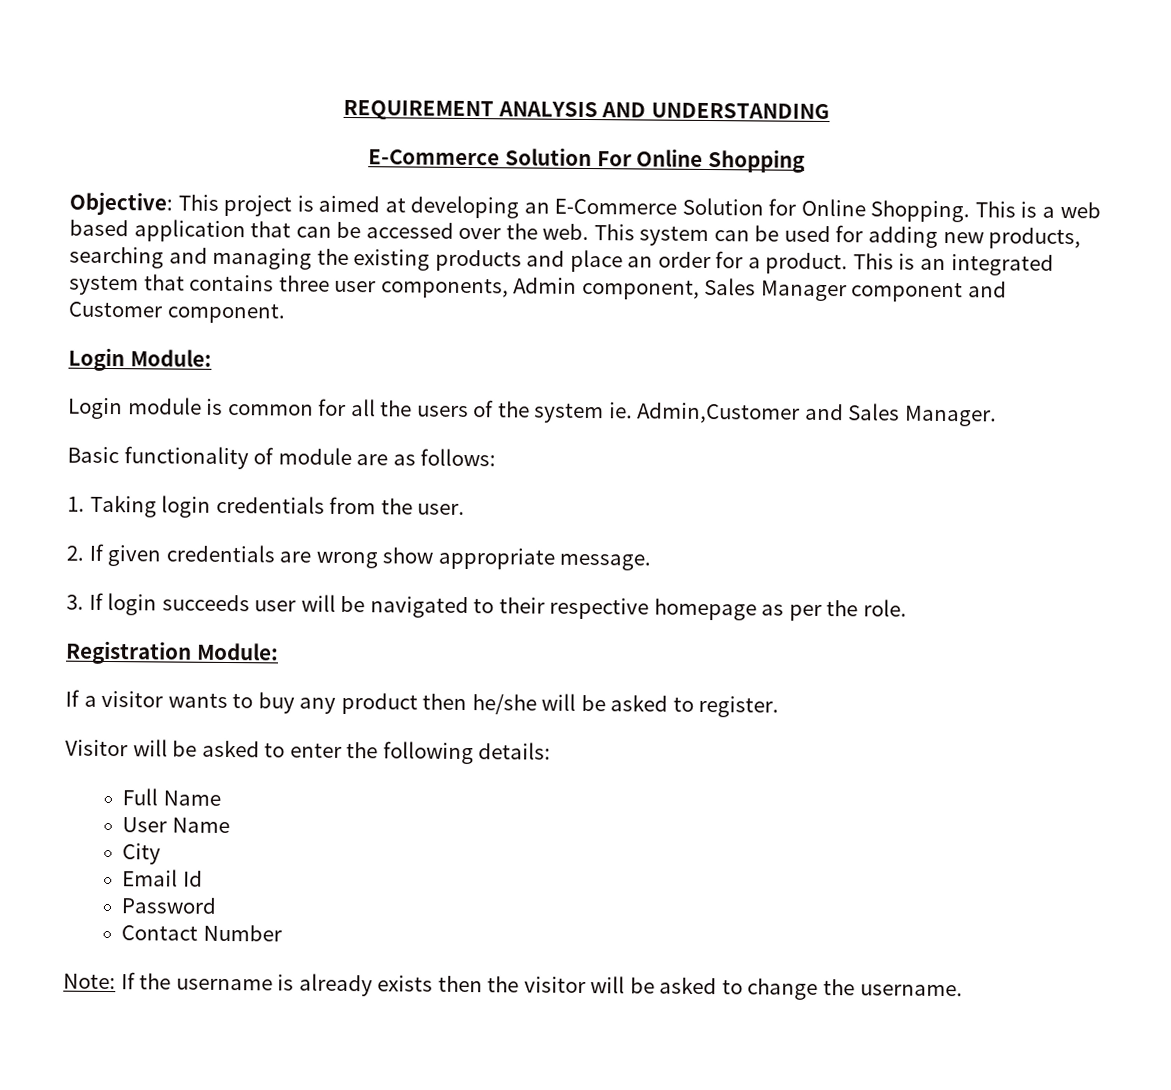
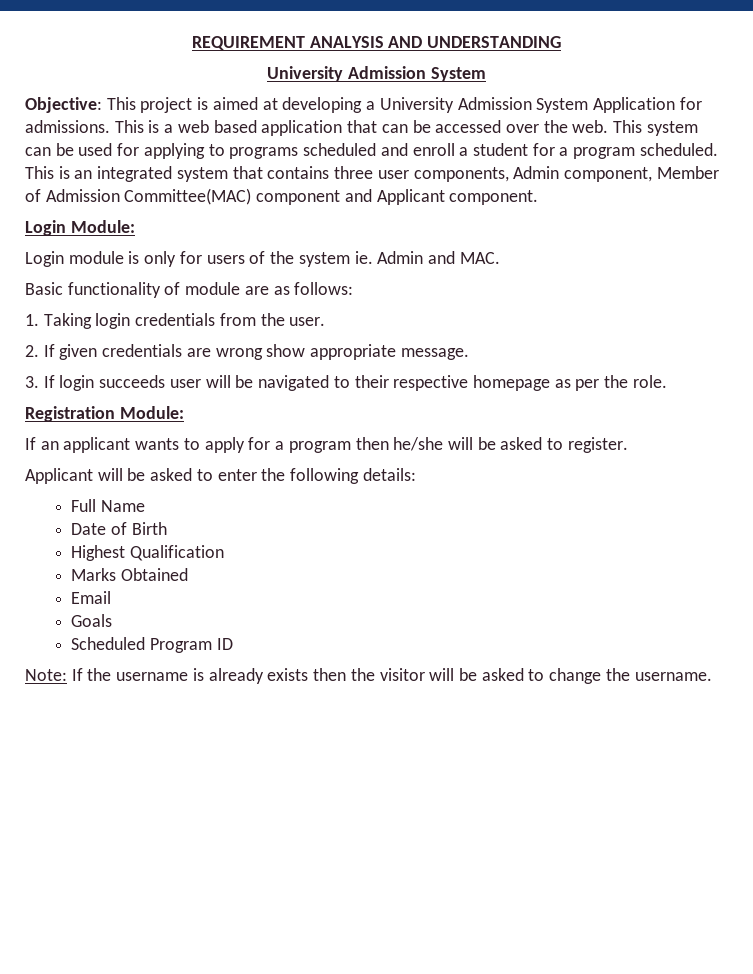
  REQUIREMENT ANALYSIS AND UNDERSTANDING
- E-Commerce Solution For Online Shopping
+ University Admission System
- Objective: This project is aimed at developing an E-Commerce Solution for Online Shopping.
+ Objective: This project is aimed at developing a University Admission System Application for admissions.
- This system can be used for adding new products, searching and managing the existing products and place an order for a product.
+ This system can be used for applying to programs scheduled and enroll a student for a program scheduled.
- This is an integrated system that contains three user components, Admin component, Sales Manager component and Customer component.
+ This is an integrated system that contains three user components, Admin component, Member of Admission Committee(MAC) component and Applicant component.
- Login module is common for all the users of the system ie. Admin,Customer and Sales Manager.
+ Login module is only for users of the system ie. Admin and MAC.
- If a visitor wants to buy any product then he/she will be asked to register.
+ If an applicant wants to apply for a program then he/she will be asked to register.
- Visitor will be asked to enter the following details:
+ Applicant will be asked to enter the following details:
- User Name
- City
- Email Id
- Password
- Contact Number
+ Date of Birth
+ Highest Qualification
+ Marks Obtained
+ Email
+ Goals
+ Scheduled Program ID

